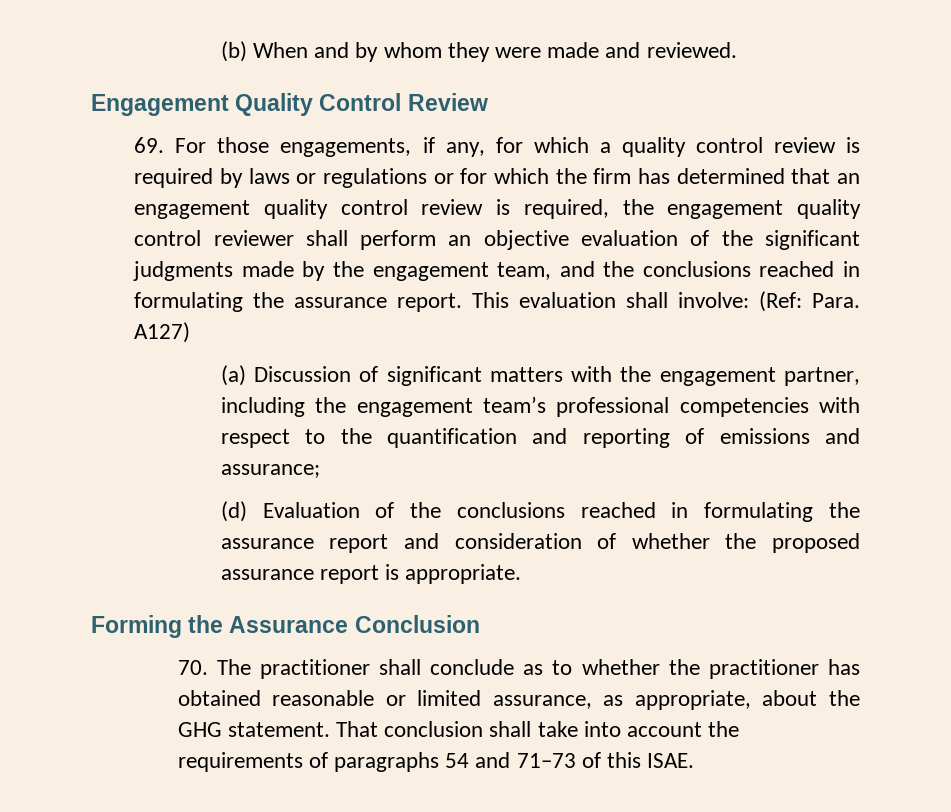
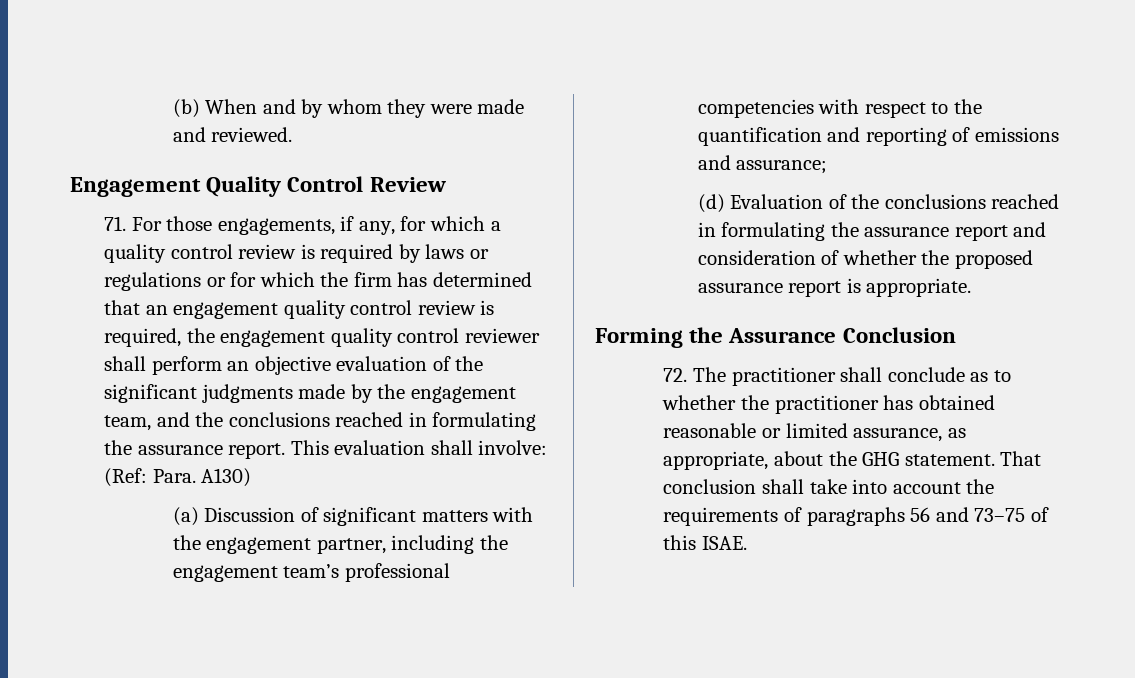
- 69. For those engagements, if any, for which a quality control review is required by laws or regulations or for which the firm has determined that an engagement quality control review is required, the engagement quality control reviewer shall perform an objective evaluation of the significant judgments made by the engagement team, and the conclusions reached in formulating the assurance report.
+ 71. For those engagements, if any, for which a quality control review is required by laws or regulations or for which the firm has determined that an engagement quality control review is required, the engagement quality control reviewer shall perform an objective evaluation of the significant judgments made by the engagement team, and the conclusions reached in formulating the assurance report.
- This evaluation shall involve: (Ref: Para. A127)
+ This evaluation shall involve: (Ref: Para. A130)
- 70. The practitioner shall conclude as to whether the practitioner has obtained reasonable or limited assurance, as appropriate, about the GHG statement.
+ 72. The practitioner shall conclude as to whether the practitioner has obtained reasonable or limited assurance, as appropriate, about the GHG statement.
- That conclusion shall take into account the requirements of paragraphs 54 and 71–73 of this ISAE.
+ That conclusion shall take into account the requirements of paragraphs 56 and 73–75 of this ISAE.

